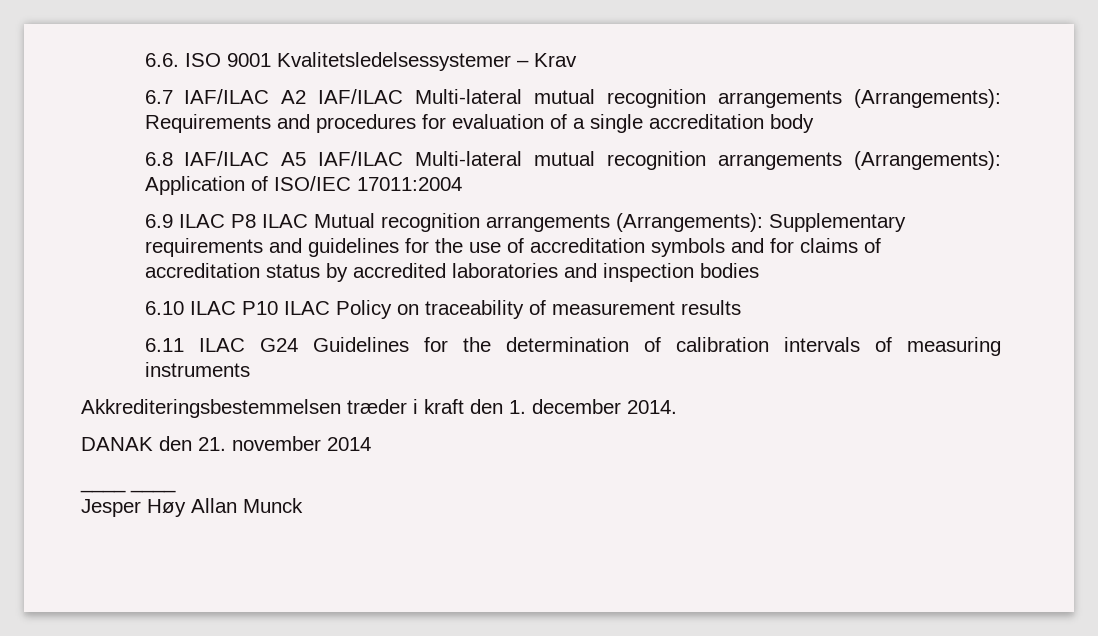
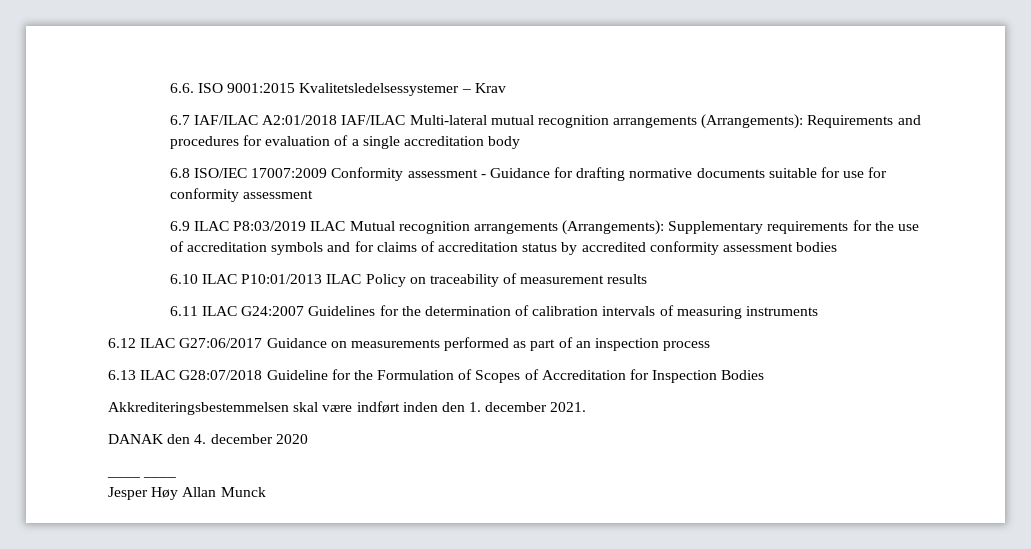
- 6.6. ISO 9001 Kvalitetsledelsessystemer – Krav
+ 6.6. ISO 9001:2015 Kvalitetsledelsessystemer – Krav
- 6.7 IAF/ILAC A2 IAF/ILAC Multi-lateral mutual recognition arrangements (Arrangements): Requirements and procedures for evaluation of a single accreditation body
+ 6.7 IAF/ILAC A2:01/2018 IAF/ILAC Multi-lateral mutual recognition arrangements (Arrangements): Requirements and procedures for evaluation of a single accreditation body
- 6.8 IAF/ILAC A5 IAF/ILAC Multi-lateral mutual recognition arrangements (Arrangements): Application of ISO/IEC 17011:2004
+ 6.8 ISO/IEC 17007:2009 Conformity assessment - Guidance for drafting normative documents suitable for use for conformity assessment
- 6.9 ILAC P8 ILAC Mutual recognition arrangements (Arrangements): Supplementary requirements and guidelines for the use of accreditation symbols and for claims of accreditation status by accredited laboratories and inspection bodies
+ 6.9 ILAC P8:03/2019 ILAC Mutual recognition arrangements (Arrangements): Supplementary requirements for the use of accreditation symbols and for claims of accreditation status by accredited conformity assessment bodies
- 6.10 ILAC P10 ILAC Policy on traceability of measurement results
+ 6.10 ILAC P10:01/2013 ILAC Policy on traceability of measurement results
- 6.11 ILAC G24 Guidelines for the determination of calibration intervals of measuring instruments
+ 6.11 ILAC G24:2007 Guidelines for the determination of calibration intervals of measuring instruments
- Akkrediteringsbestemmelsen træder i kraft den 1. december 2014.
+ 6.12 ILAC G27:06/2017 Guidance on measurements performed as part of an inspection process
+ 6.13 ILAC G28:07/2018 Guideline for the Formulation of Scopes of Accreditation for Inspection Bodies
+ Akkrediteringsbestemmelsen skal være indført inden den 1. december 2021.
- DANAK den 21. november 2014
+ DANAK den 4. december 2020

